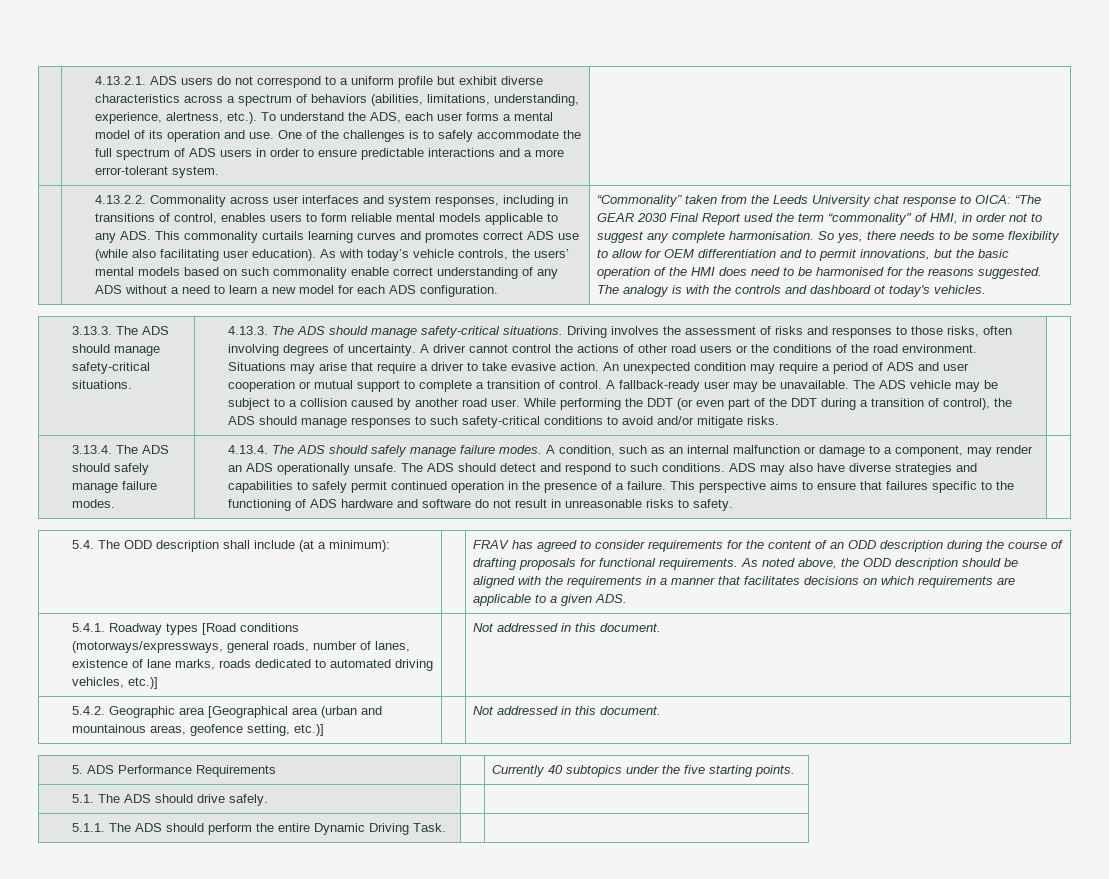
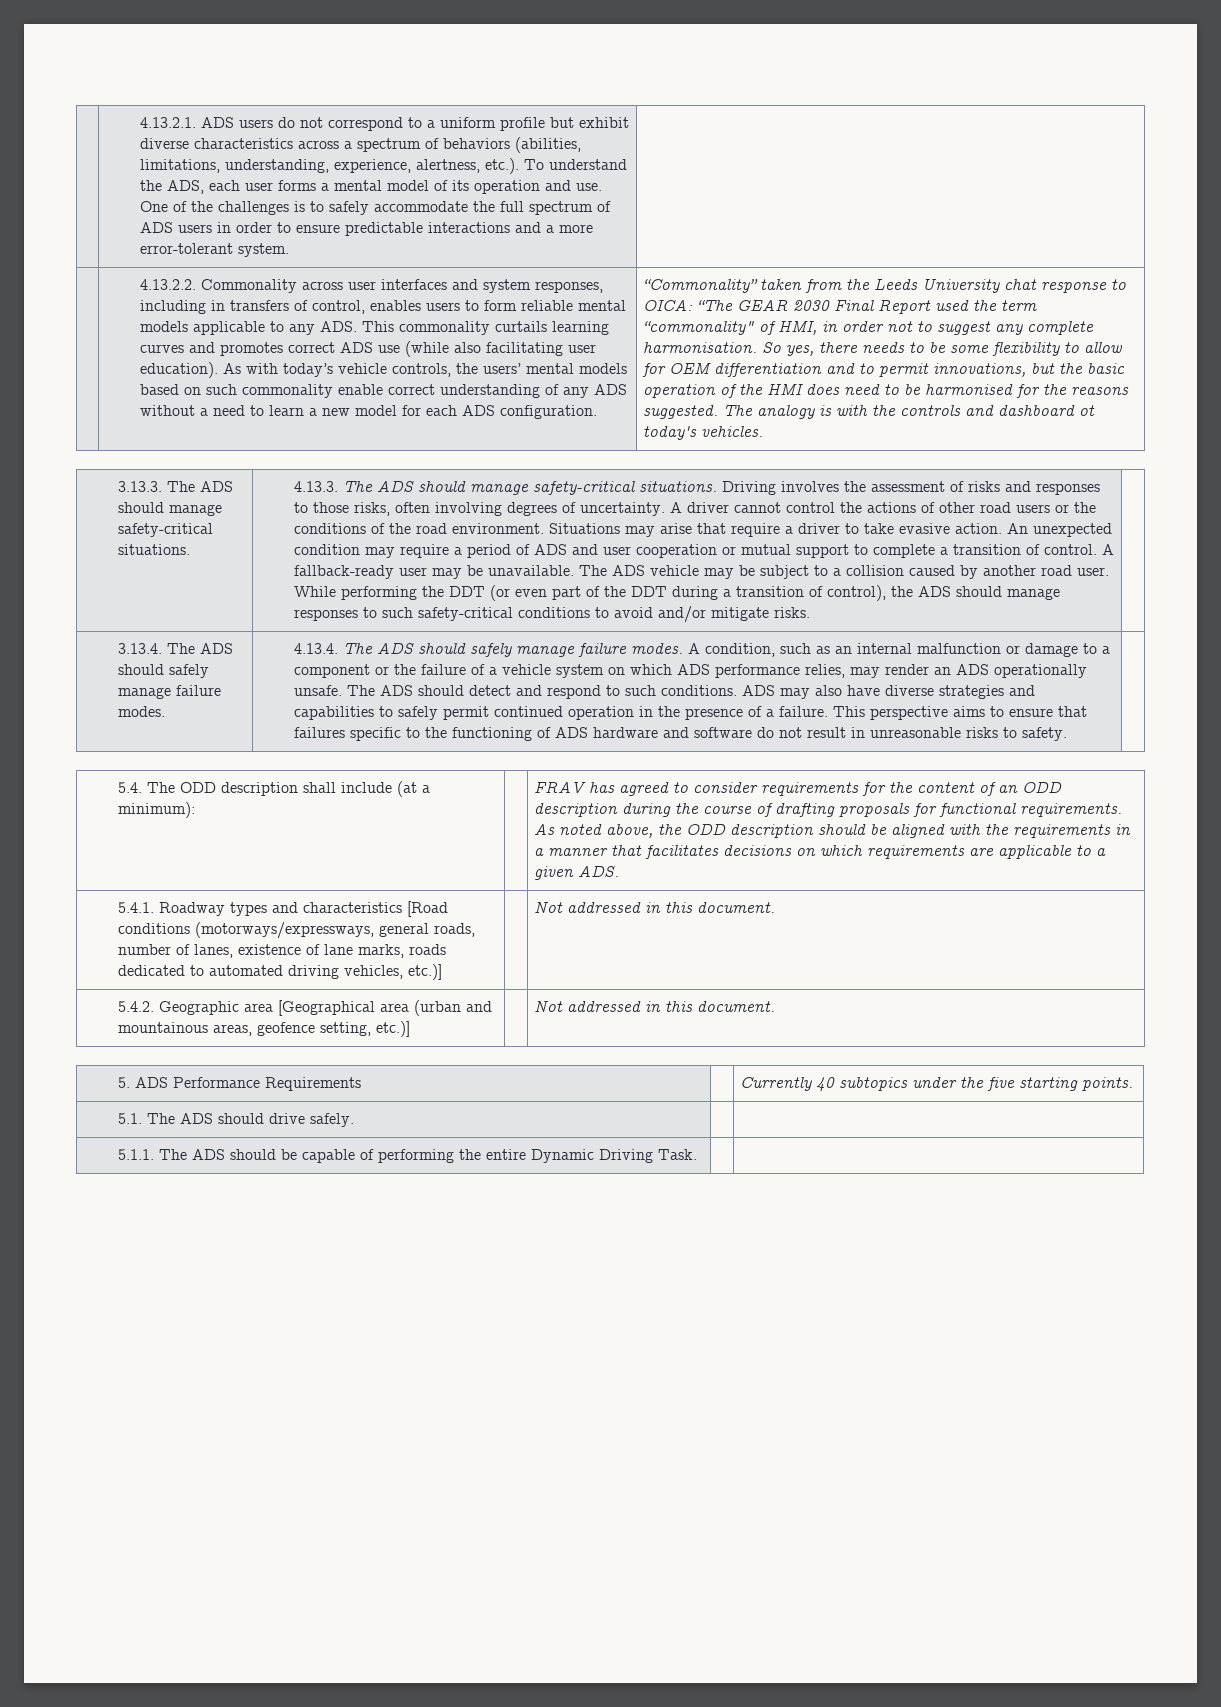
- 4.13.2.2. Commonality across user interfaces and system responses, including in transitions of control, enables users to form reliable mental models applicable to any ADS. This commonality curtails learning curves and promotes correct ADS use (while also facilitating user education).
+ 4.13.2.2. Commonality across user interfaces and system responses, including in transfers of control, enables users to form reliable mental models applicable to any ADS. This commonality curtails learning curves and promotes correct ADS use (while also facilitating user education).
- A condition, such as an internal malfunction or damage to a component, may render an ADS operationally unsafe.
+ A condition, such as an internal malfunction or damage to a component or the failure of a vehicle system on which ADS performance relies, may render an ADS operationally unsafe.
- 5.4.1. Roadway types [Road conditions (motorways/expressways, general roads, number of lanes, existence of lane marks, roads dedicated to automated driving vehicles, etc.)] | | Not addressed in this document.
+ 5.4.1. Roadway types and characteristics [Road conditions (motorways/expressways, general roads, number of lanes, existence of lane marks, roads dedicated to automated driving vehicles, etc.)] | | Not addressed in this document.
- 5.1.1. The ADS should perform the entire Dynamic Driving Task. | |
+ 5.1.1. The ADS should be capable of performing the entire Dynamic Driving Task. | |

